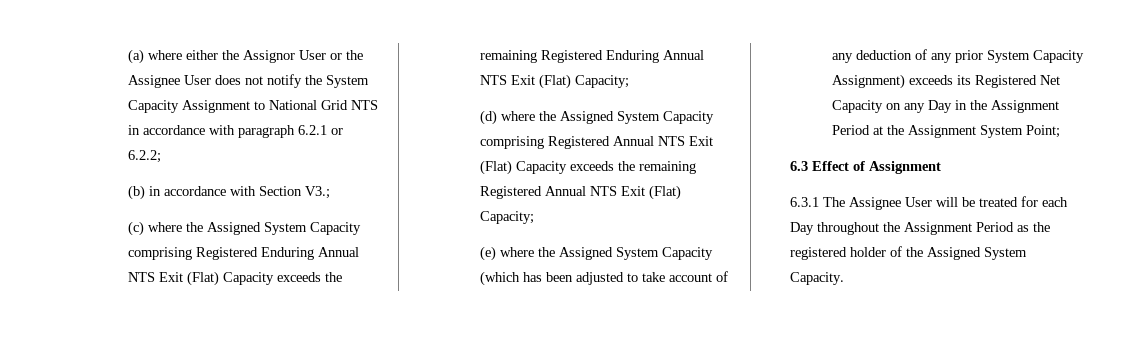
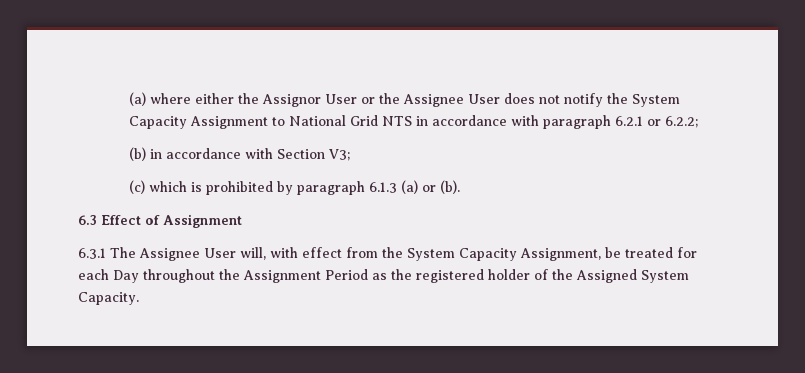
- (b) in accordance with Section V3.;
+ (b) in accordance with Section V3;
- (c) where the Assigned System Capacity comprising Registered Enduring Annual NTS Exit (Flat) Capacity exceeds the remaining Registered Enduring Annual NTS Exit (Flat) Capacity;
- (d) where the Assigned System Capacity comprising Registered Annual NTS Exit (Flat) Capacity exceeds the remaining Registered Annual NTS Exit (Flat) Capacity;
- (e) where the Assigned System Capacity (which has been adjusted to take account of any deduction of any prior System Capacity Assignment) exceeds its Registered Net Capacity on any Day in the Assignment Period at the Assignment System Point;
+ (c) which is prohibited by paragraph 6.1.3 (a) or (b).
- 6.3.1 The Assignee User will be treated for each Day throughout the Assignment Period as the registered holder of the Assigned System Capacity.
+ 6.3.1 The Assignee User will, with effect from the System Capacity Assignment, be treated for each Day throughout the Assignment Period as the registered holder of the Assigned System Capacity.

